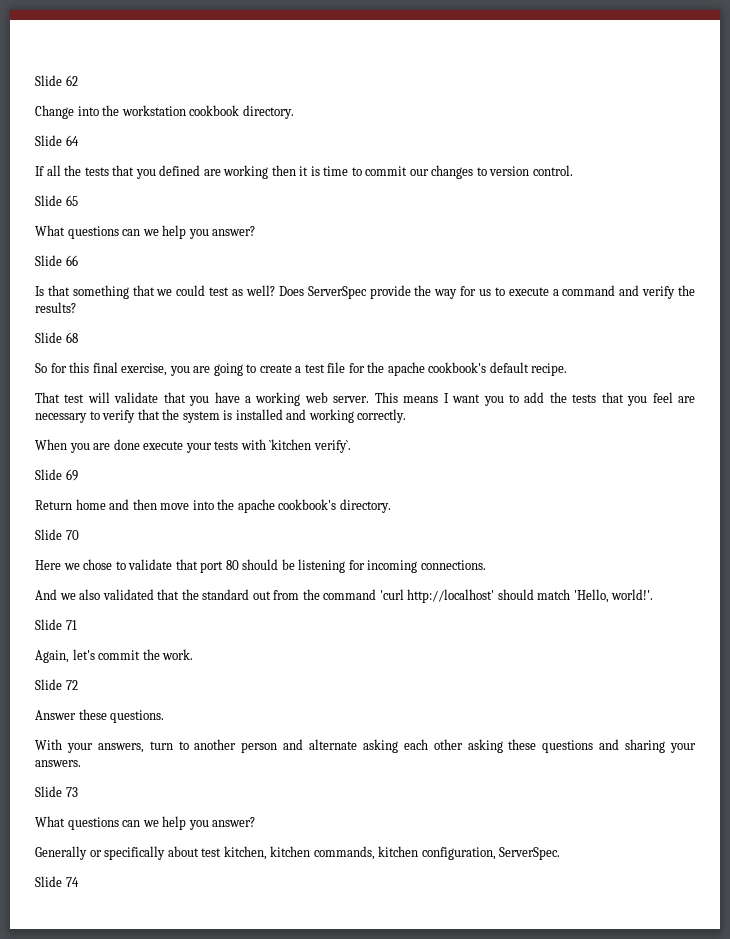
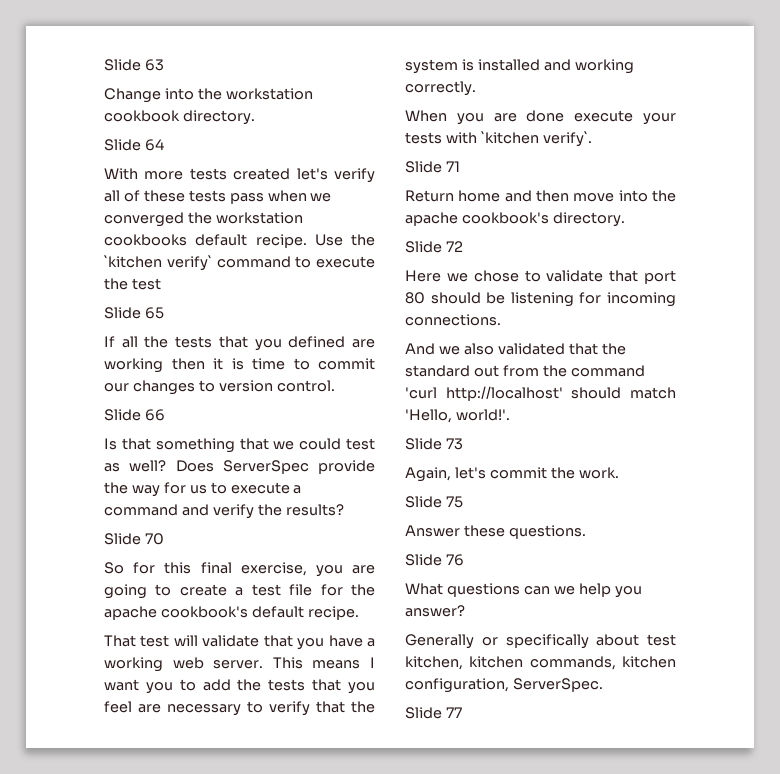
- Slide 62
+ Slide 63
+ With more tests created let's verify all of these tests pass when we converged the workstation cookbooks default recipe. Use the `kitchen verify` command to execute the test
+ Slide 65
- Slide 65
- What questions can we help you answer?
- Slide 68
+ Slide 70
- Slide 69
+ Slide 71
- Slide 70
+ Slide 72
- Slide 71
+ Slide 73
- Slide 72
+ Slide 75
- With your answers, turn to another person and alternate asking each other asking these questions and sharing your answers.
- Slide 73
+ Slide 76
- Slide 74
+ Slide 77

